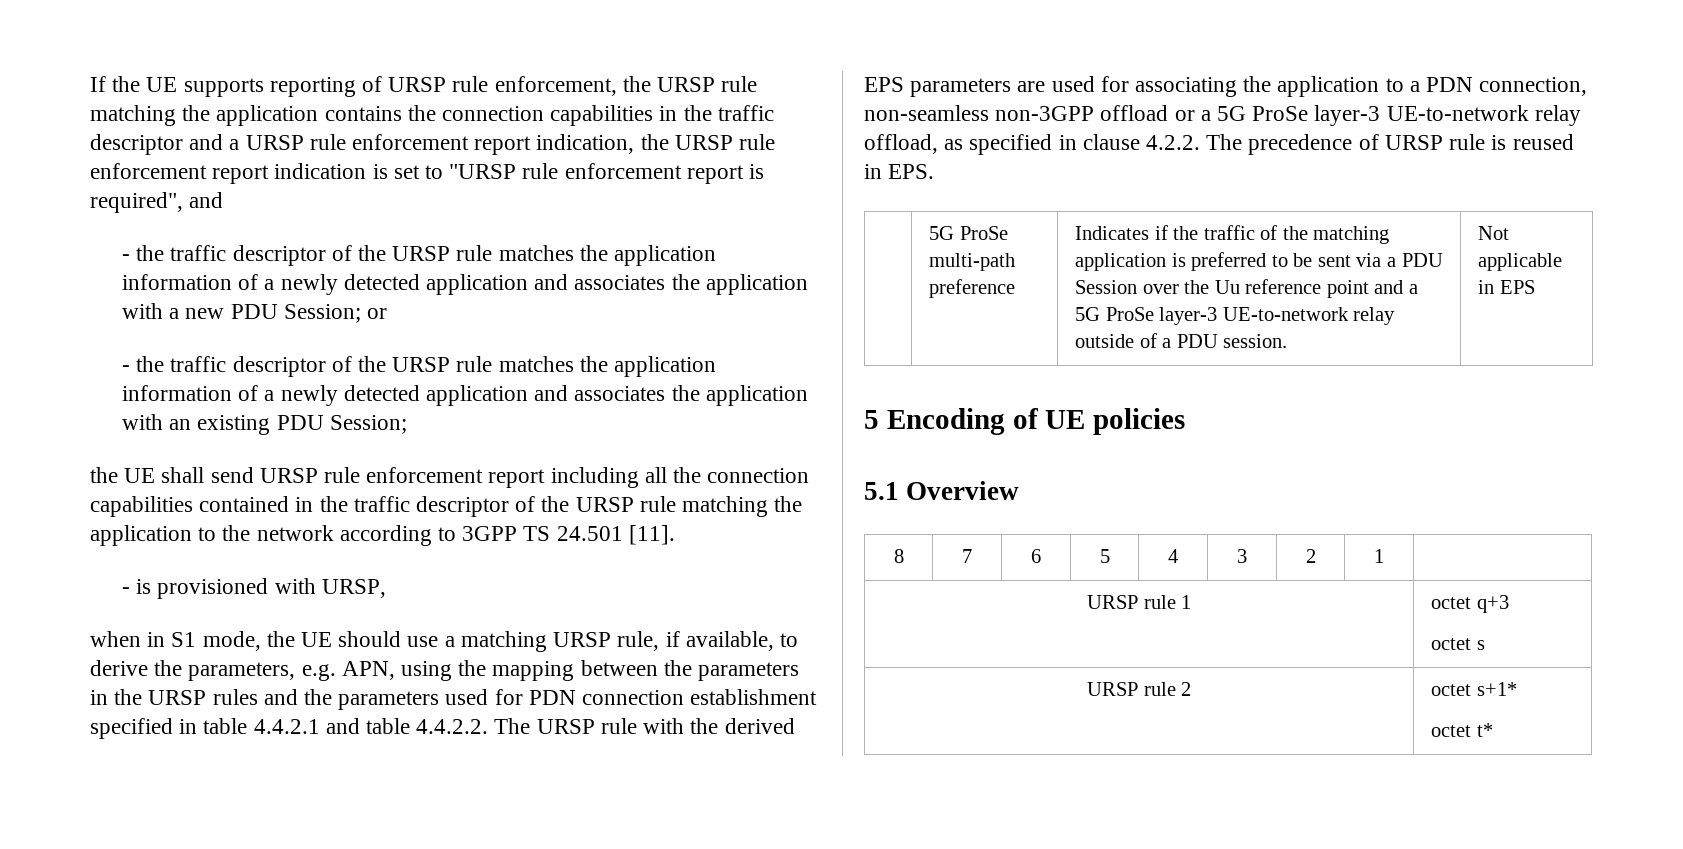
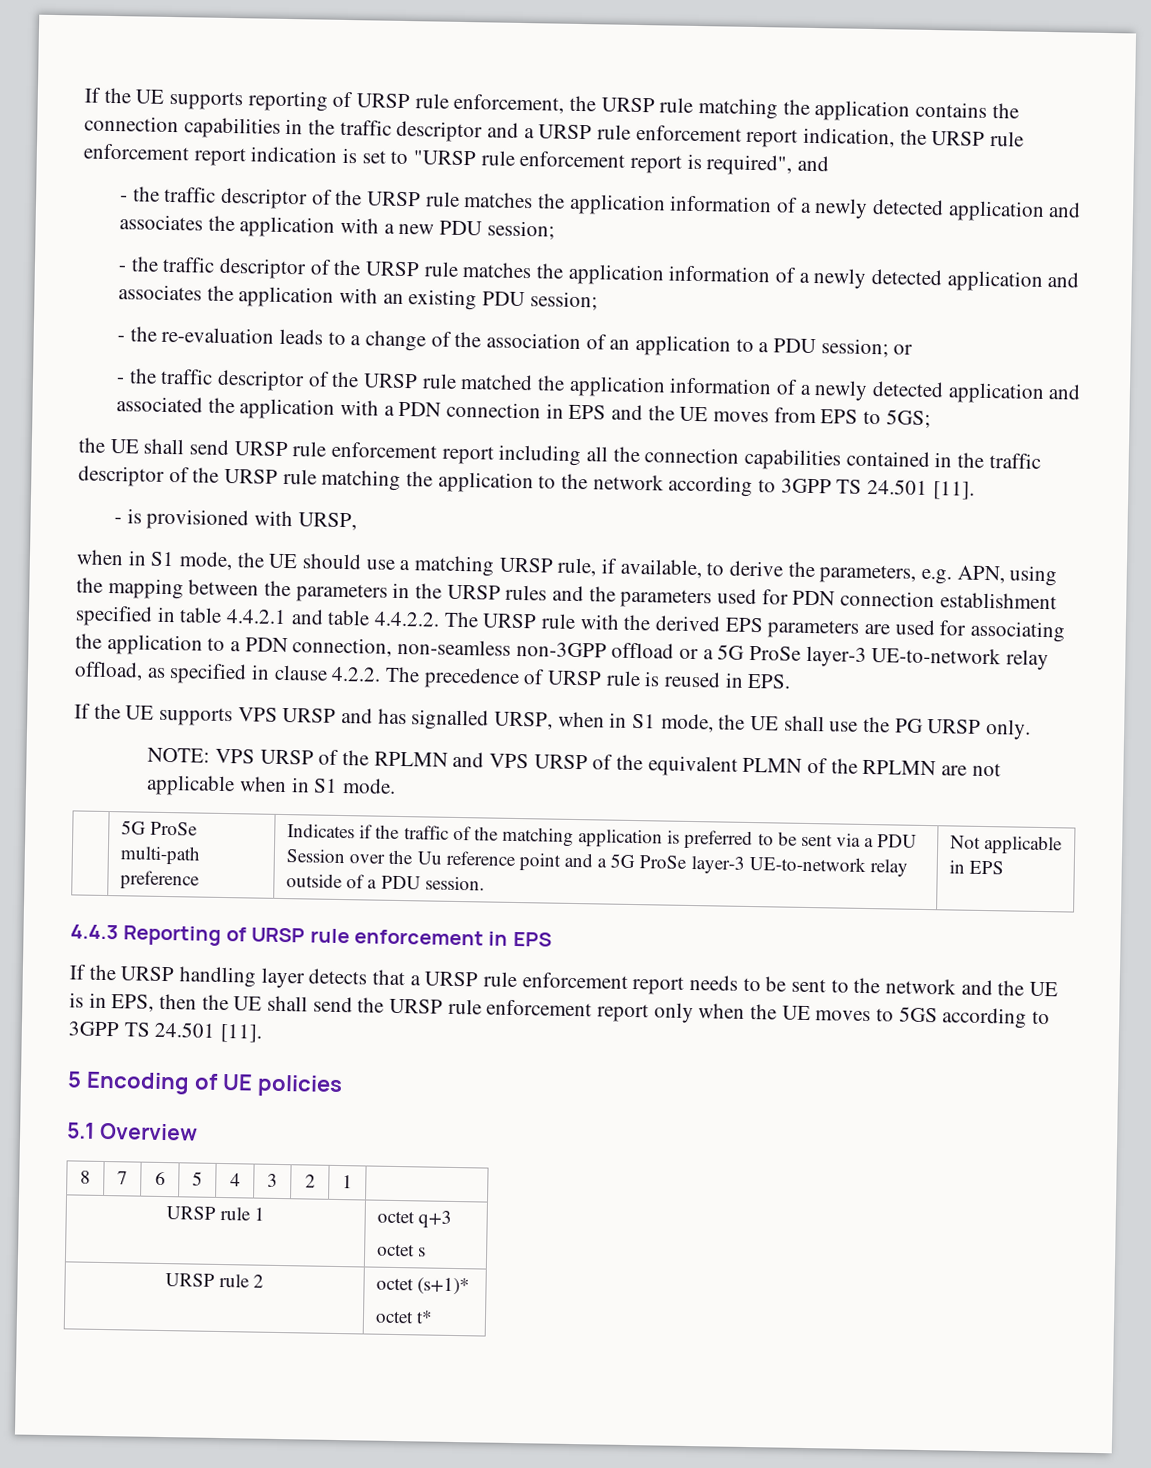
- - the traffic descriptor of the URSP rule matches the application information of a newly detected application and associates the application with a new PDU Session; or
+ - the traffic descriptor of the URSP rule matches the application information of a newly detected application and associates the application with a new PDU session;
- - the traffic descriptor of the URSP rule matches the application information of a newly detected application and associates the application with an existing PDU Session;
+ - the traffic descriptor of the URSP rule matches the application information of a newly detected application and associates the application with an existing PDU session;
+ - the re-evaluation leads to a change of the association of an application to a PDU session; or
+ - the traffic descriptor of the URSP rule matched the application information of a newly detected application and associated the application with a PDN connection in EPS and the UE moves from EPS to 5GS;
+ If the UE supports VPS URSP and has signalled URSP, when in S1 mode, the UE shall use the PG URSP only.
+ NOTE: VPS URSP of the RPLMN and VPS URSP of the equivalent PLMN of the RPLMN are not applicable when in S1 mode.
+ 4.4.3 Reporting of URSP rule enforcement in EPS
+ If the URSP handling layer detects that a URSP rule enforcement report needs to be sent to the network and the UE is in EPS, then the UE shall send the URSP rule enforcement report only when the UE moves to 5GS according to 3GPP TS 24.501 [11].
- URSP rule 2 | octet s+1*
+ URSP rule 2 | octet (s+1)*

